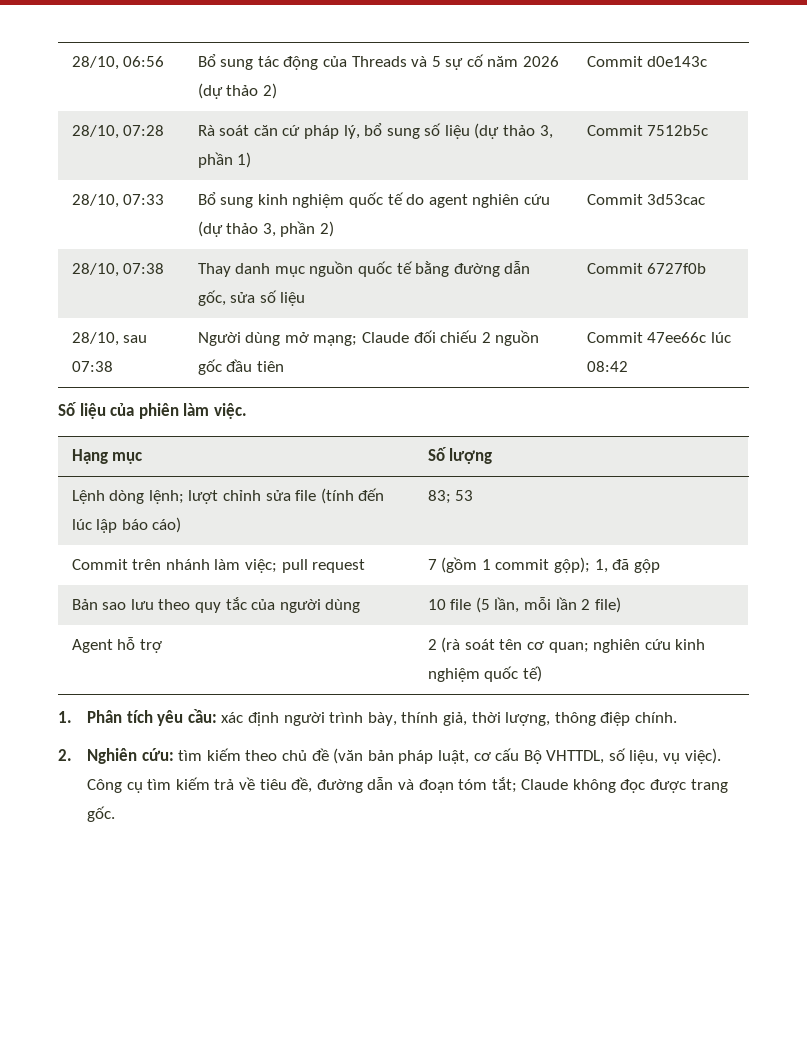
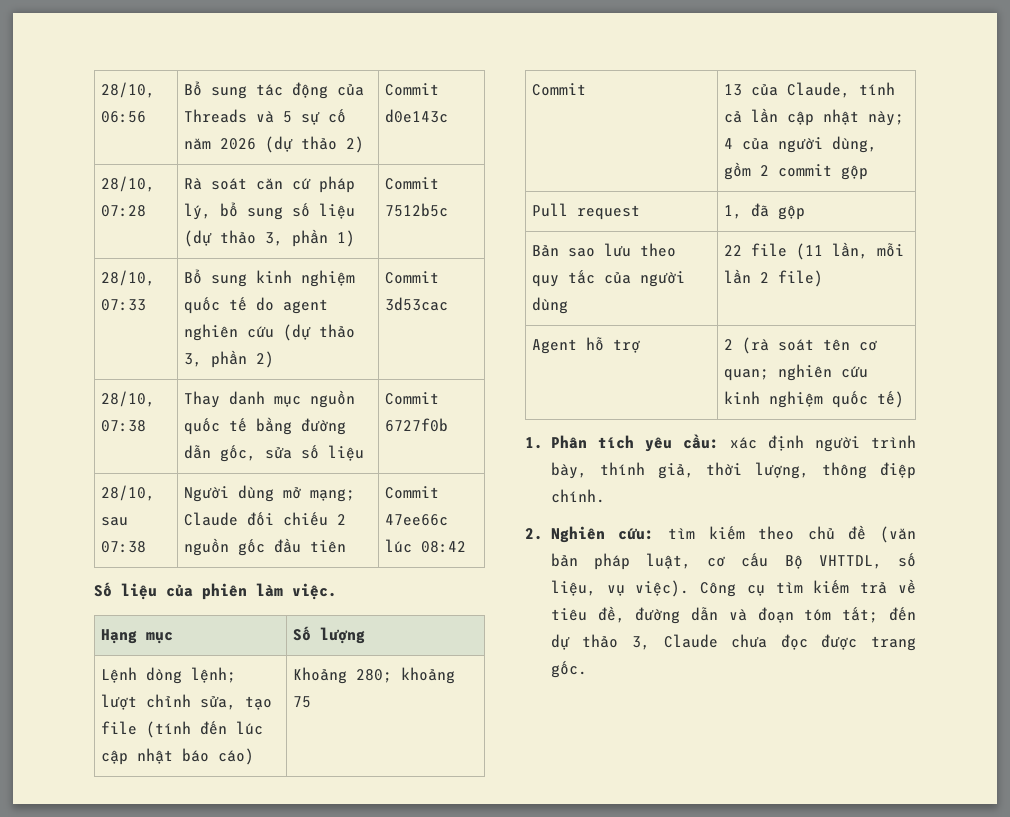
- Lệnh dòng lệnh; lượt chỉnh sửa file (tính đến lúc lập báo cáo) | 83; 53
- Commit trên nhánh làm việc; pull request | 7 (gồm 1 commit gộp); 1, đã gộp
+ Lệnh dòng lệnh; lượt chỉnh sửa, tạo file (tính đến lúc cập nhật báo cáo) | Khoảng 280; khoảng 75
+ Commit | 13 của Claude, tính cả lần cập nhật này; 4 của người dùng, gồm 2 commit gộp
+ Pull request | 1, đã gộp
- Bản sao lưu theo quy tắc của người dùng | 10 file (5 lần, mỗi lần 2 file)
+ Bản sao lưu theo quy tắc của người dùng | 22 file (11 lần, mỗi lần 2 file)
- Công cụ tìm kiếm trả về tiêu đề, đường dẫn và đoạn tóm tắt; Claude không đọc được trang gốc.
+ Công cụ tìm kiếm trả về tiêu đề, đường dẫn và đoạn tóm tắt; đến dự thảo 3, Claude chưa đọc được trang gốc.

